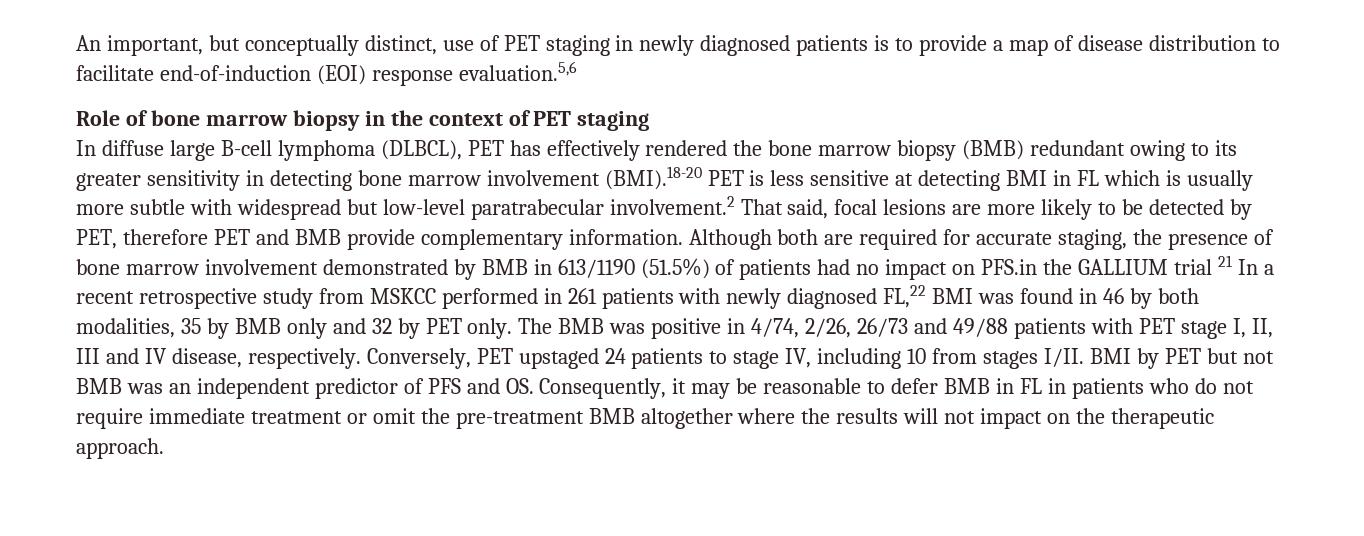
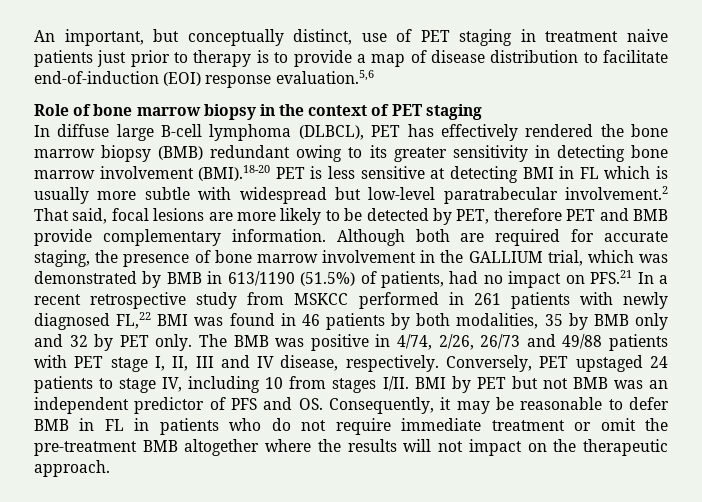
- An important, but conceptually distinct, use of PET staging in newly diagnosed patients is to provide a map of disease distribution to facilitate end-of-induction (EOI) response evaluation.5,6
+ An important, but conceptually distinct, use of PET staging in treatment naive patients just prior to therapy is to provide a map of disease distribution to facilitate end-of-induction (EOI) response evaluation.5,6
- Although both are required for accurate staging, the presence of bone marrow involvement demonstrated by BMB in 613/1190 (51.5%) of patients had no impact on PFS.in the GALLIUM trial 21 In a recent retrospective study from MSKCC performed in 261 patients with newly diagnosed FL,22 BMI was found in 46 by both modalities, 35 by BMB only and 32 by PET only.
+ Although both are required for accurate staging, the presence of bone marrow involvement in the GALLIUM trial, which was demonstrated by BMB in 613/1190 (51.5%) of patients, had no impact on PFS.21 In a recent retrospective study from MSKCC performed in 261 patients with newly diagnosed FL,22 BMI was found in 46 patients by both modalities, 35 by BMB only and 32 by PET only.

